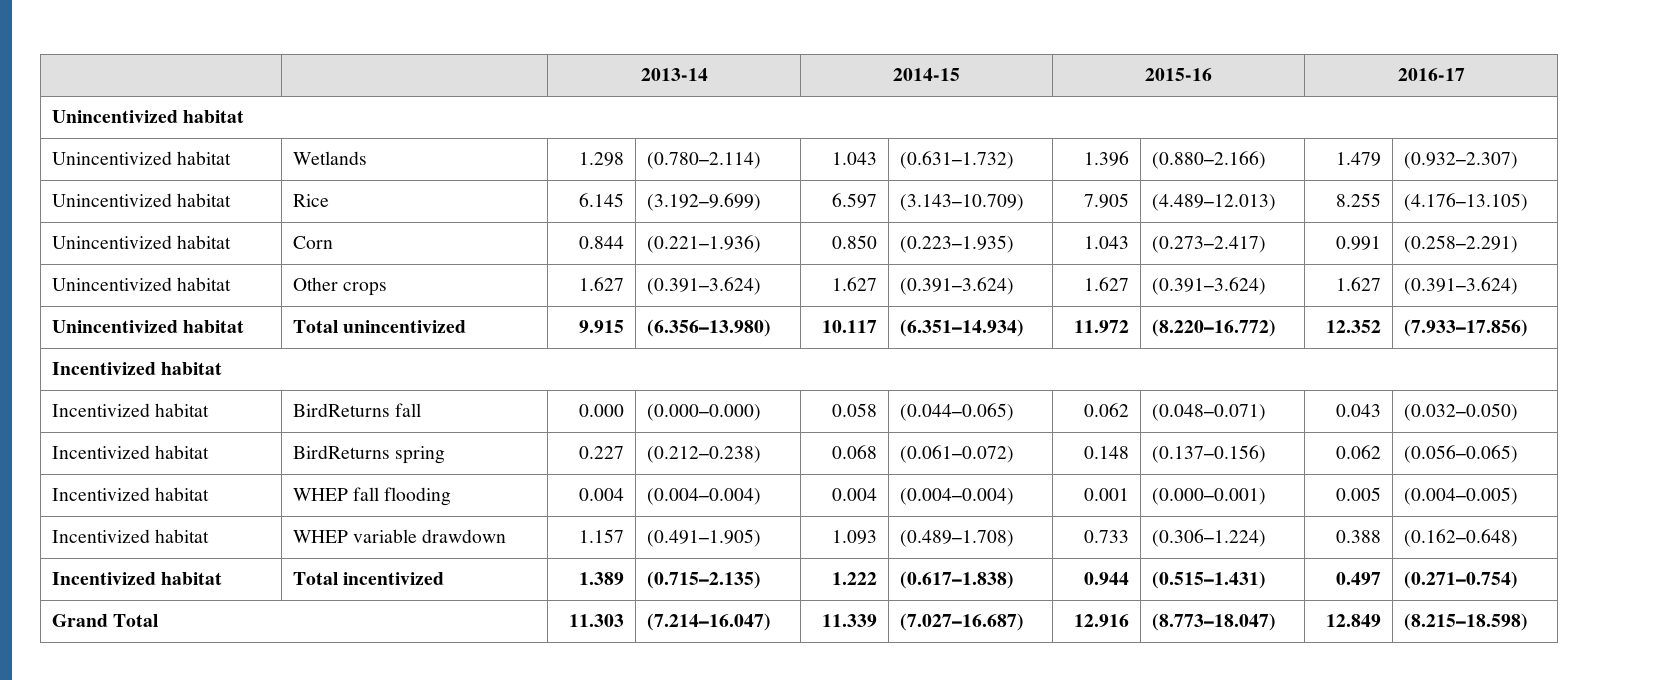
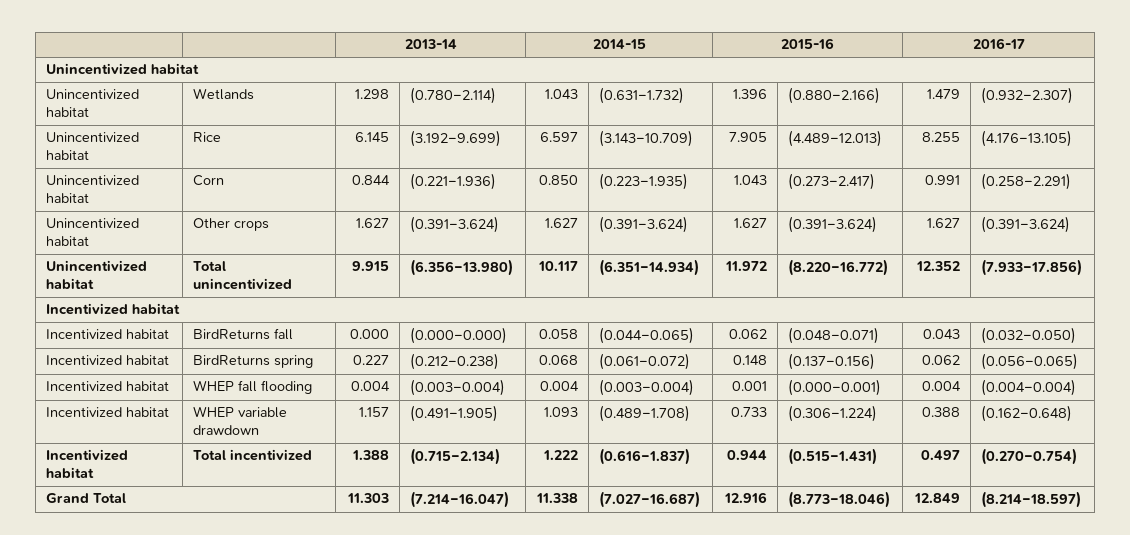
- Incentivized habitat | WHEP fall flooding | 0.004 | (0.004‒0.004) | 0.004 | (0.004‒0.004) | 0.001 | (0.000‒0.001) | 0.005 | (0.004‒0.005)
+ Incentivized habitat | WHEP fall flooding | 0.004 | (0.003‒0.004) | 0.004 | (0.003‒0.004) | 0.001 | (0.000‒0.001) | 0.004 | (0.004‒0.004)
- Incentivized habitat | Total incentivized | 1.389 | (0.715‒2.135) | 1.222 | (0.617‒1.838) | 0.944 | (0.515‒1.431) | 0.497 | (0.271‒0.754)
+ Incentivized habitat | Total incentivized | 1.388 | (0.715‒2.134) | 1.222 | (0.616‒1.837) | 0.944 | (0.515‒1.431) | 0.497 | (0.270‒0.754)
- Grand Total | 11.303 | (7.214‒16.047) | 11.339 | (7.027‒16.687) | 12.916 | (8.773‒18.047) | 12.849 | (8.215‒18.598)
+ Grand Total | 11.303 | (7.214‒16.047) | 11.338 | (7.027‒16.687) | 12.916 | (8.773‒18.046) | 12.849 | (8.214‒18.597)

